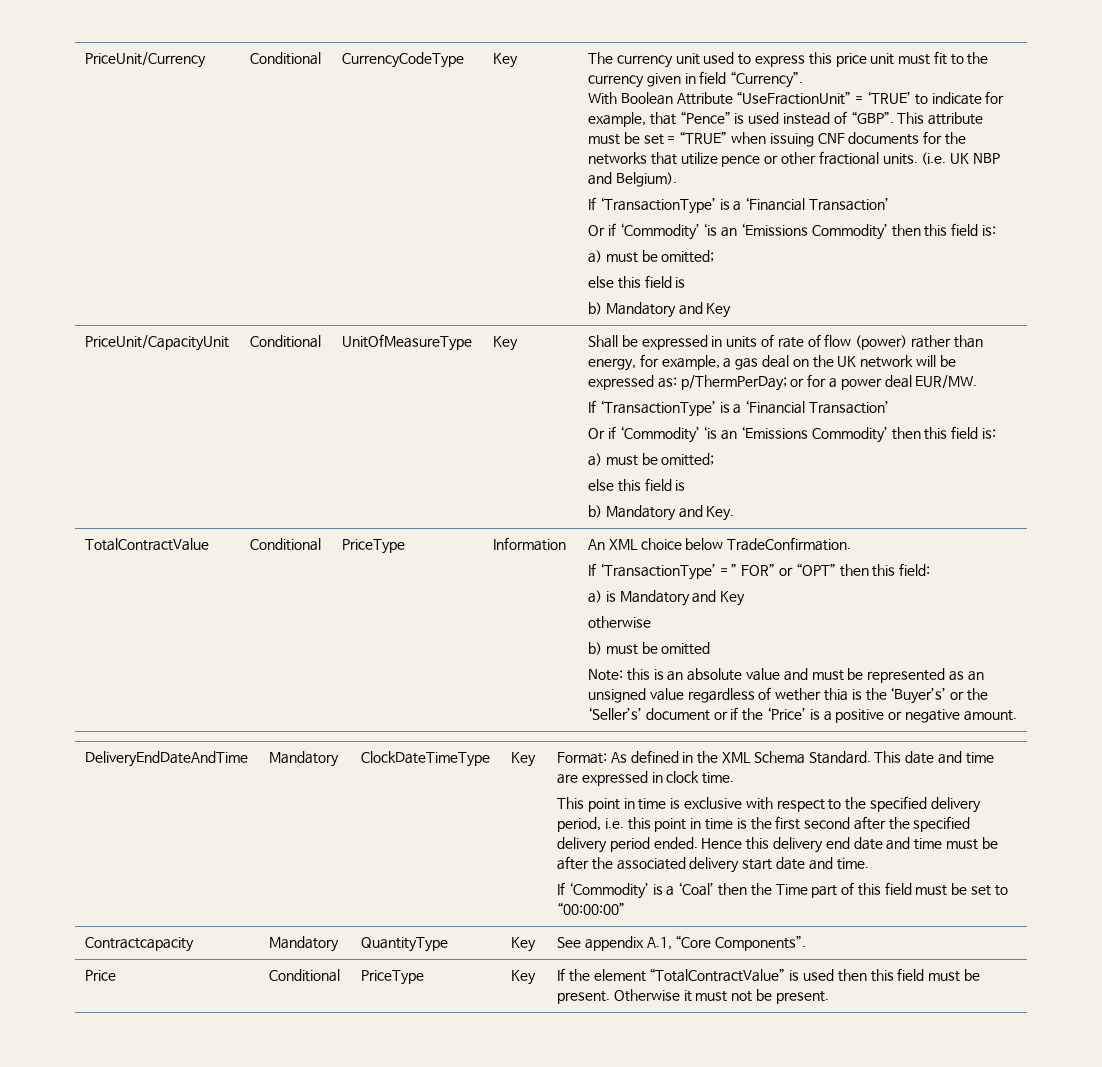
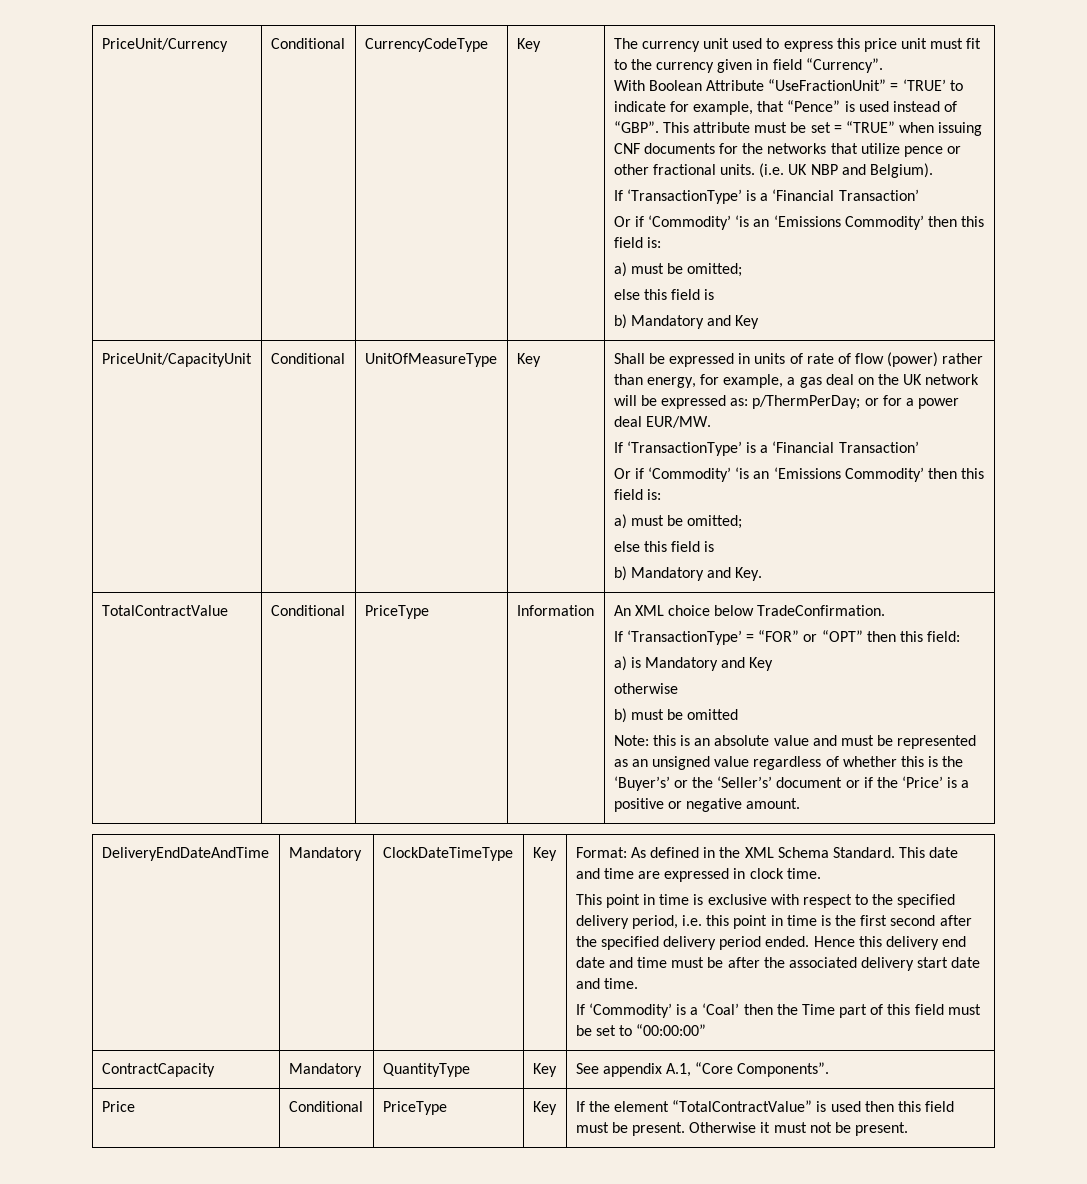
- If ‘TransactionType’ = ” FOR” or “OPT” then this field:
+ If ‘TransactionType’ = “FOR” or “OPT” then this field:
- Note: this is an absolute value and must be represented as an unsigned value regardless of wether thia is the ‘Buyer’s’ or the ‘Seller’s’ document or if the ‘Price’ is a positive or negative amount.
+ Note: this is an absolute value and must be represented as an unsigned value regardless of whether this is the ‘Buyer’s’ or the ‘Seller’s’ document or if the ‘Price’ is a positive or negative amount.
- Contractcapacity | Mandatory | QuantityType | Key | See appendix A.1, “Core Components”.
+ ContractCapacity | Mandatory | QuantityType | Key | See appendix A.1, “Core Components”.

